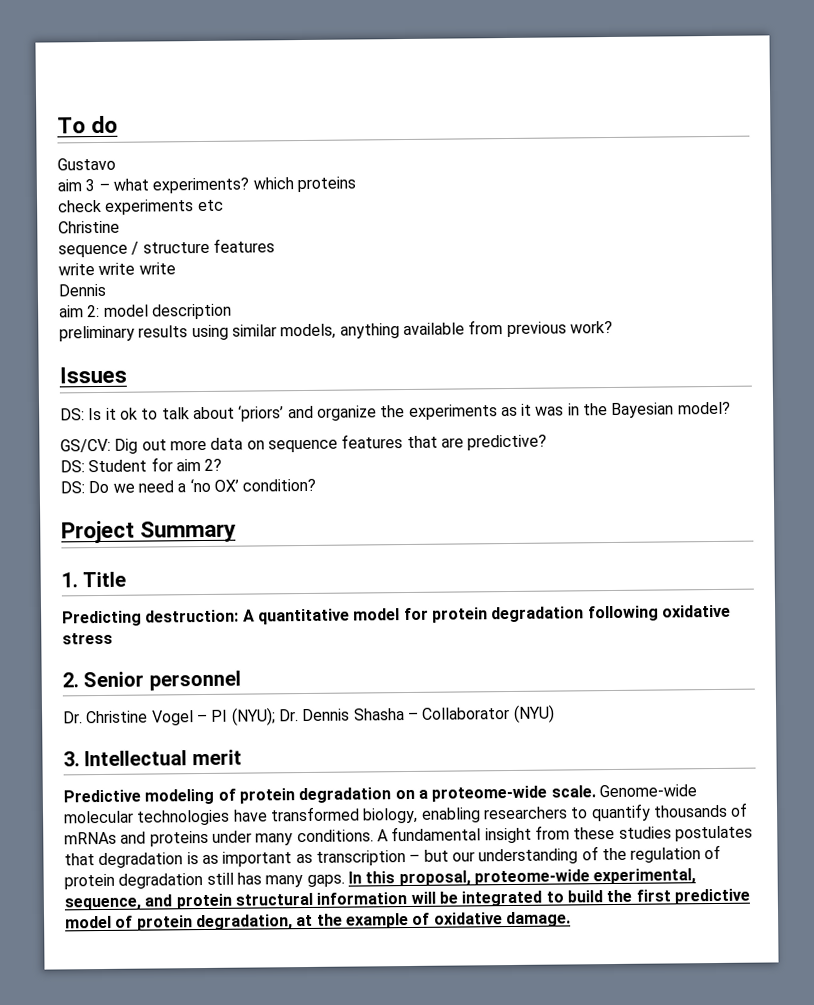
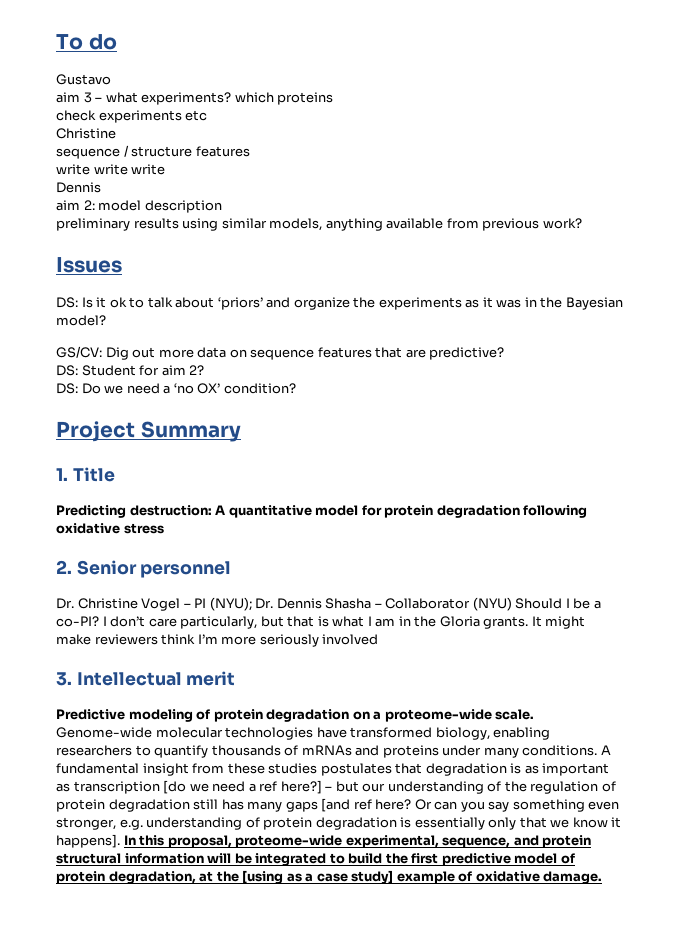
- Dr. Christine Vogel – PI (NYU); Dr. Dennis Shasha – Collaborator (NYU)
+ Dr. Christine Vogel – PI (NYU); Dr. Dennis Shasha – Collaborator (NYU) Should I be a co-PI? I don’t care particularly, but that is what I am in the Gloria grants. It might make reviewers think I’m more seriously involved
- A fundamental insight from these studies postulates that degradation is as important as transcription – but our understanding of the regulation of protein degradation still has many gaps.
+ A fundamental insight from these studies postulates that degradation is as important as transcription [do we need a ref here?] – but our understanding of the regulation of protein degradation still has many gaps [and ref here? Or can you say something even stronger, e.g. understanding of protein degradation is essentially only that we know it happens].
- In this proposal, proteome-wide experimental, sequence, and protein structural information will be integrated to build the first predictive model of protein degradation, at the example of oxidative damage.
+ In this proposal, proteome-wide experimental, sequence, and protein structural information will be integrated to build the first predictive model of protein degradation, at the [using as a case study] example of oxidative damage.

